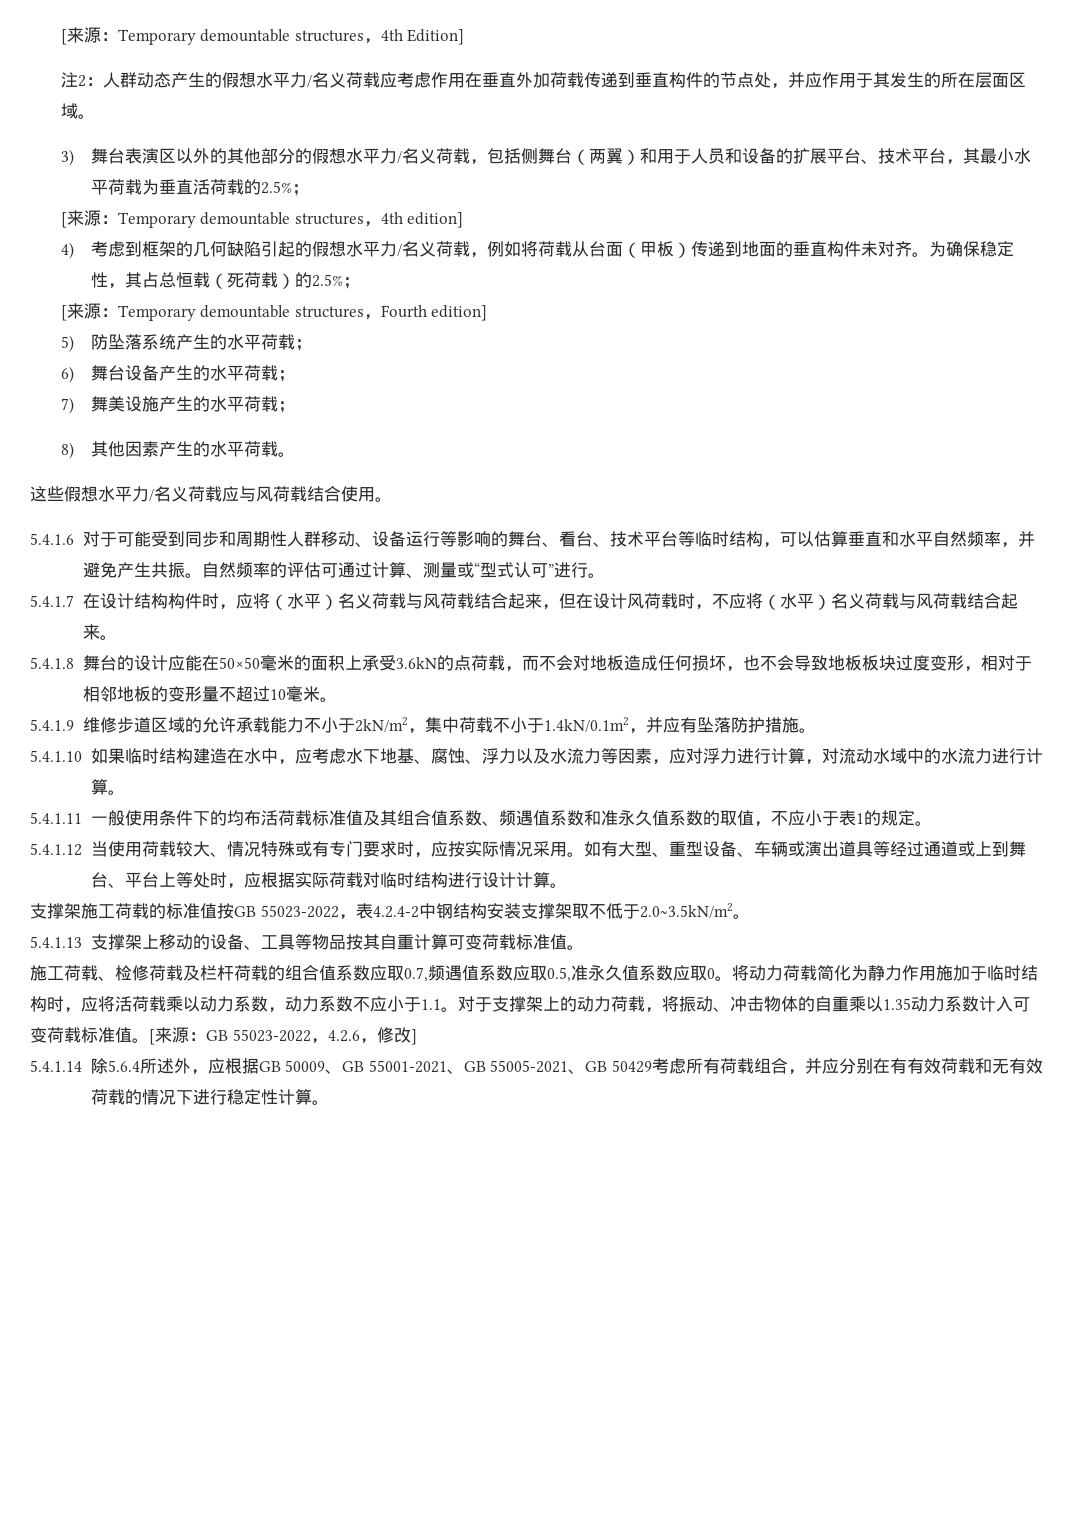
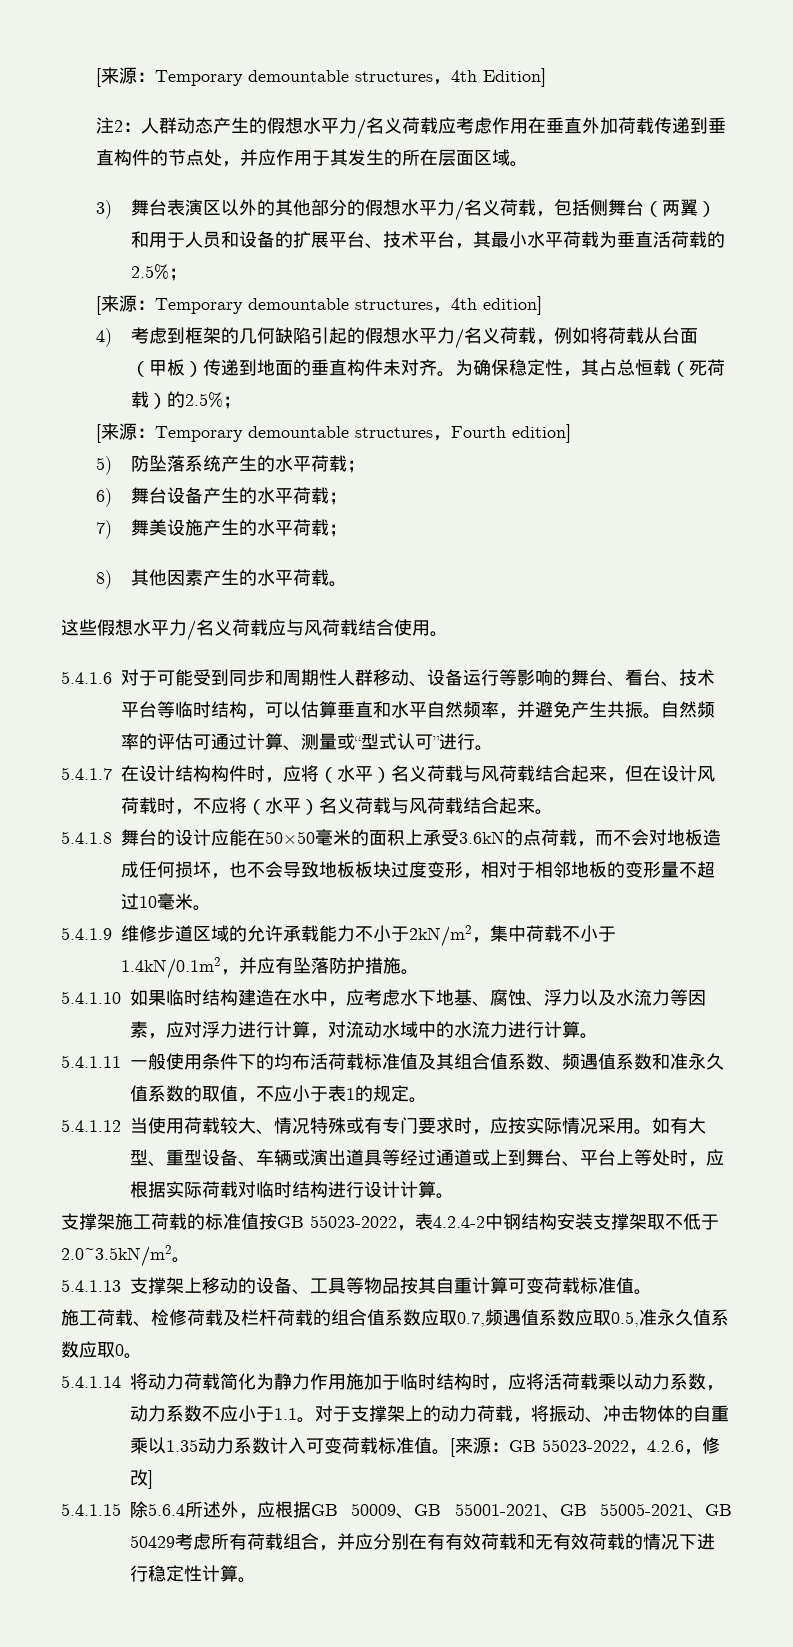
- 施工荷载、检修荷载及栏杆荷载的组合值系数应取0.7,频遇值系数应取0.5,准永久值系数应取0。将动力荷载简化为静力作用施加于临时结构时，应将活荷载乘以动力系数，动力系数不应小于1.1。
+ 施工荷载、检修荷载及栏杆荷载的组合值系数应取0.7,频遇值系数应取0.5,准永久值系数应取0。
+ 5.4.1.14将动力荷载简化为静力作用施加于临时结构时，应将活荷载乘以动力系数，动力系数不应小于1.1。
- 5.4.1.14除5.6.4所述外，应根据GB 50009、GB 55001-2021、GB 55005-2021、GB 50429考虑所有荷载组合，并应分别在有有效荷载和无有效荷载的情况下进行稳定性计算。
+ 5.4.1.15除5.6.4所述外，应根据GB 50009、GB 55001-2021、GB 55005-2021、GB 50429考虑所有荷载组合，并应分别在有有效荷载和无有效荷载的情况下进行稳定性计算。

